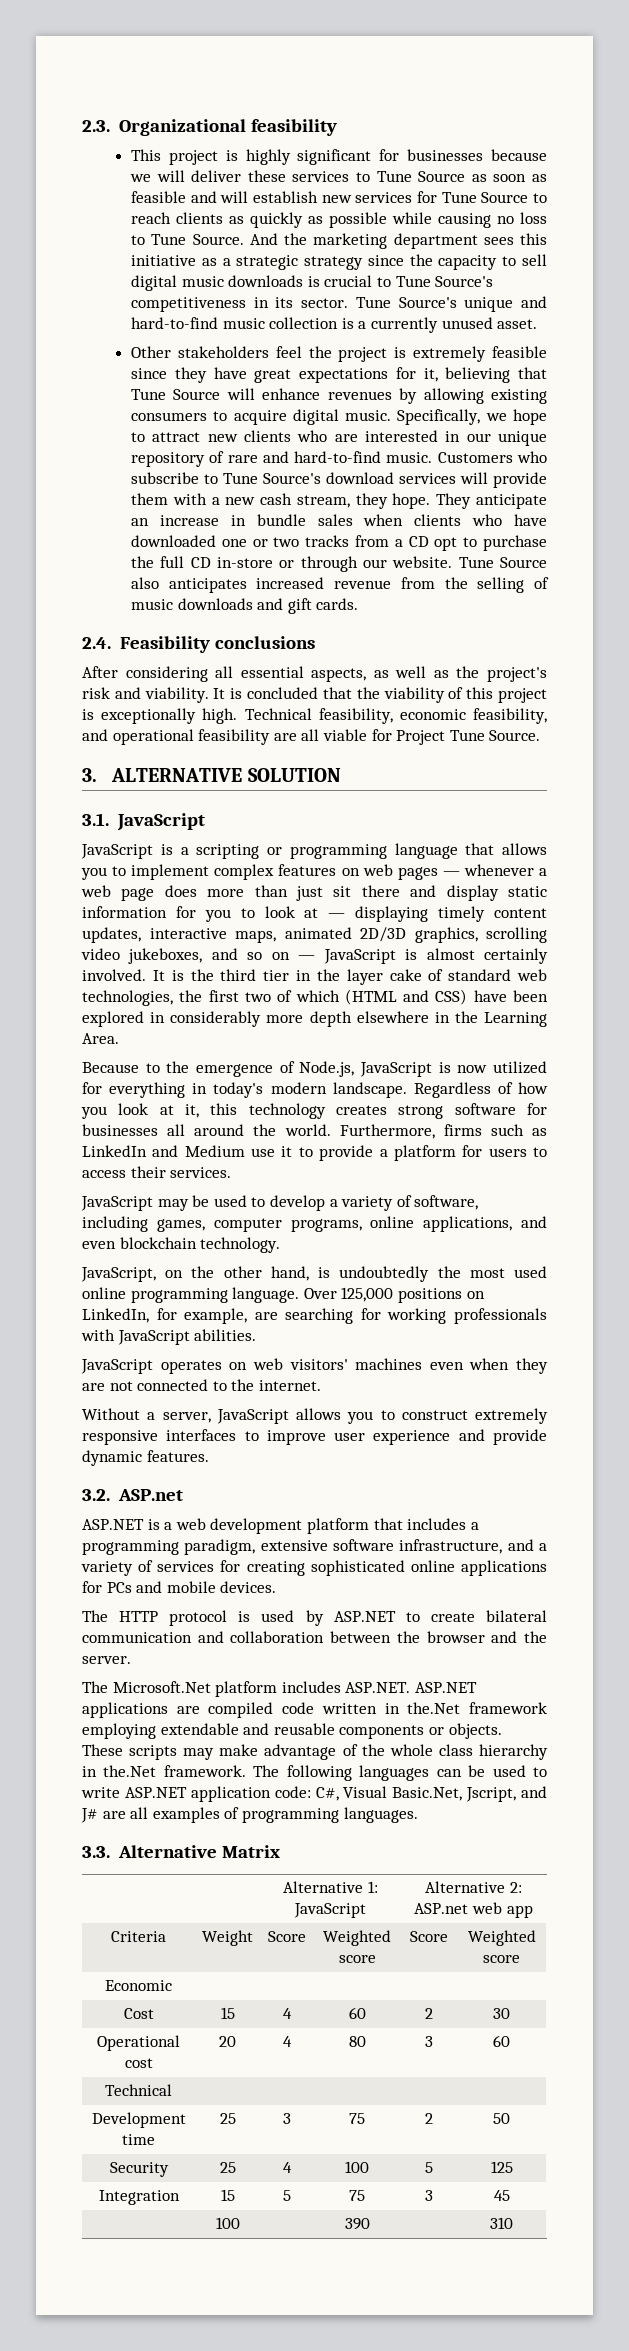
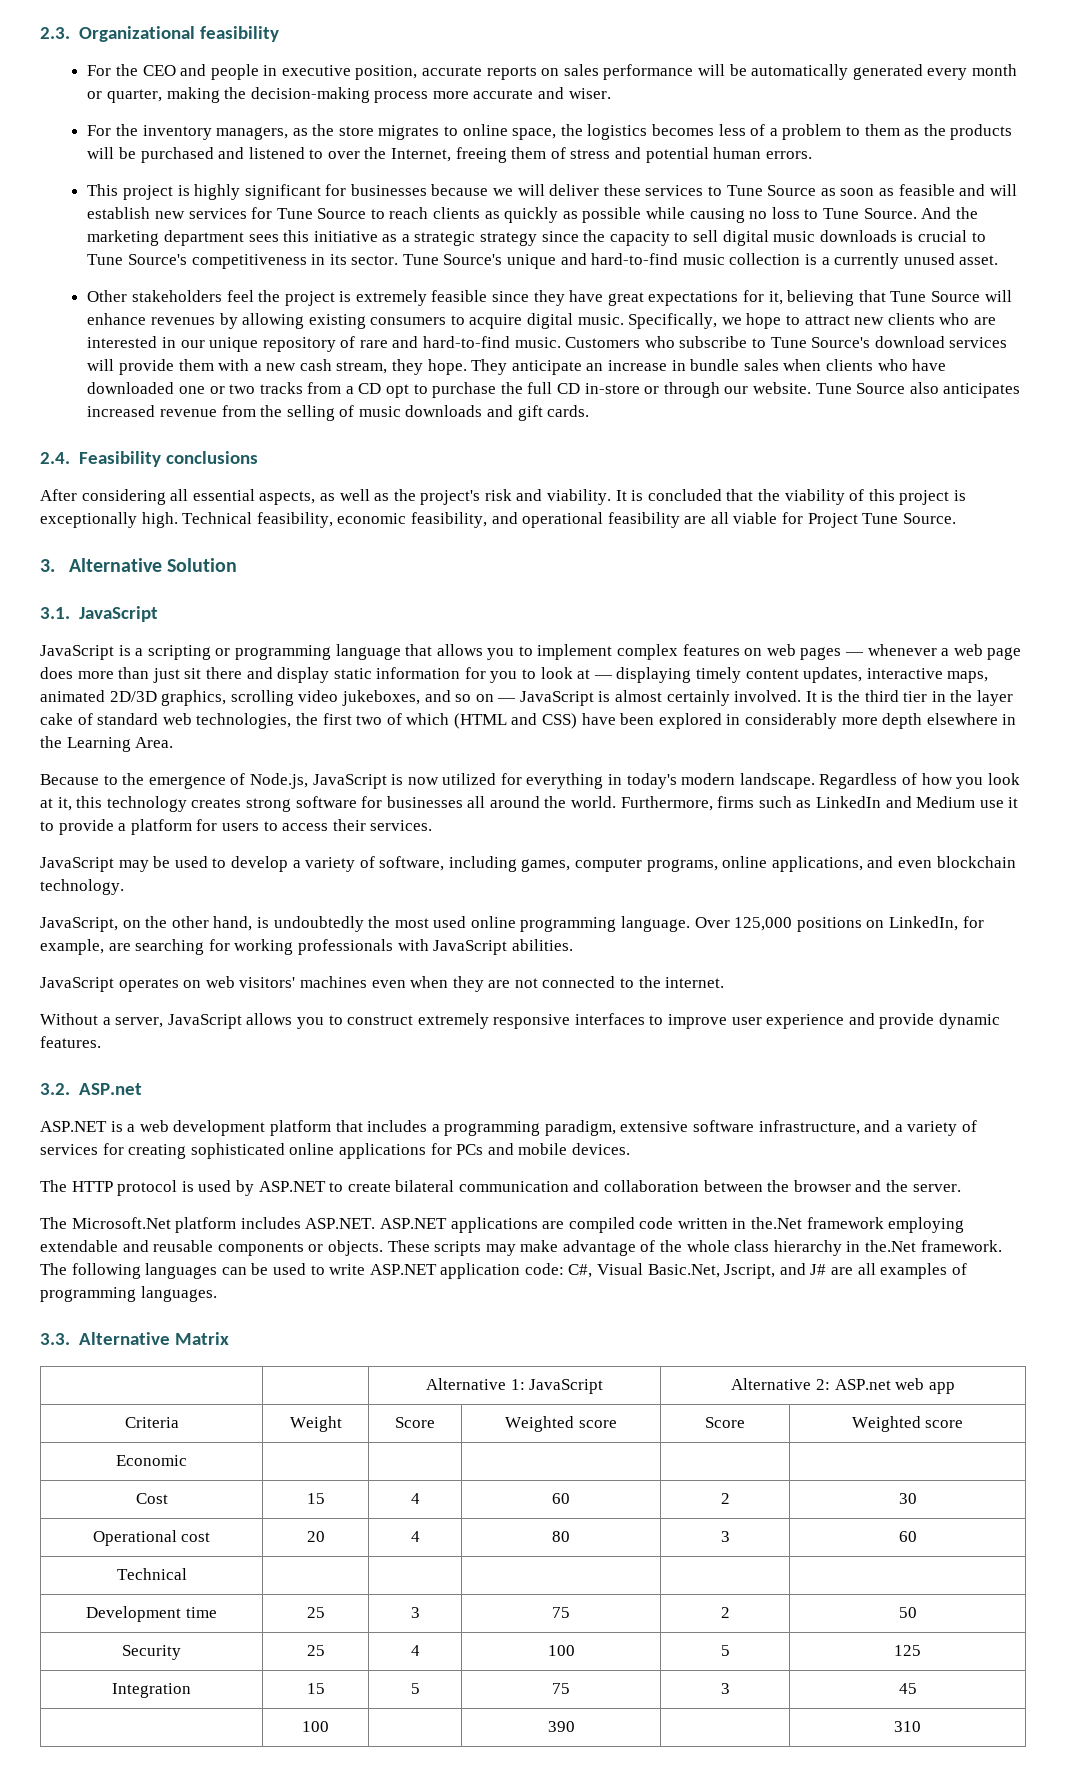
+ For the CEO and people in executive position, accurate reports on sales performance will be automatically generated every month or quarter, making the decision-making process more accurate and wiser.
+ For the inventory managers, as the store migrates to online space, the logistics becomes less of a problem to them as the products will be purchased and listened to over the Internet, freeing them of stress and potential human errors.
- 3. ALTERNATIVE SOLUTION
+ 3. Alternative Solution

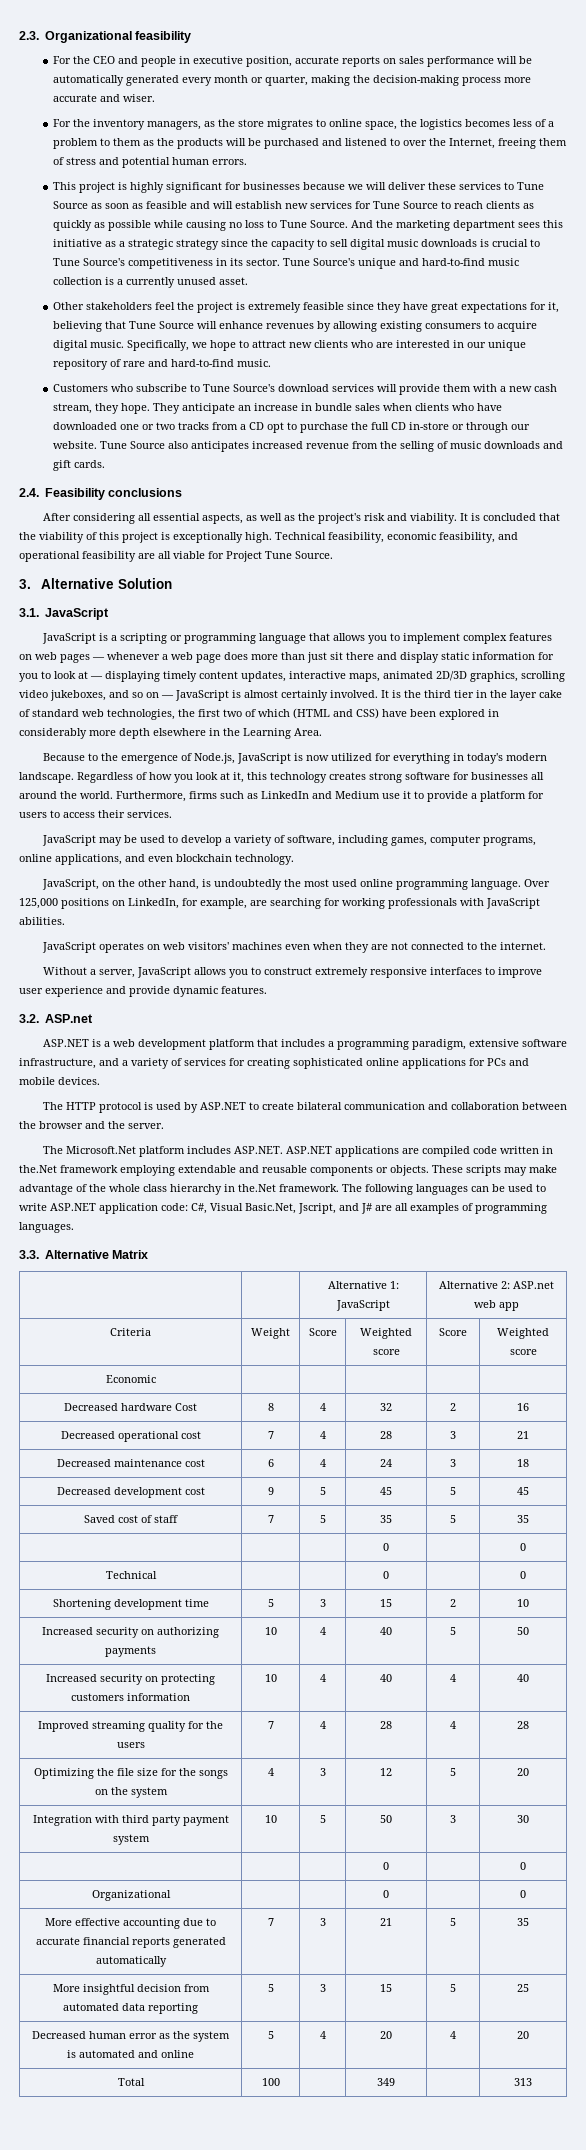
- Specifically, we hope to attract new clients who are interested in our unique repository of rare and hard-to-find music. Customers who subscribe to Tune Source's download services will provide them with a new cash stream, they hope.
+ Specifically, we hope to attract new clients who are interested in our unique repository of rare and hard-to-find music.
+ Customers who subscribe to Tune Source's download services will provide them with a new cash stream, they hope.
- Cost | 15 | 4 | 60 | 2 | 30
- Operational cost | 20 | 4 | 80 | 3 | 60
- Technical | | | | |
- Development time | 25 | 3 | 75 | 2 | 50
- Security | 25 | 4 | 100 | 5 | 125
- Integration | 15 | 5 | 75 | 3 | 45
- | 100 | | 390 | | 310
+ Decreased hardware Cost | 8 | 4 | 32 | 2 | 16
+ Decreased operational cost | 7 | 4 | 28 | 3 | 21
+ Decreased maintenance cost | 6 | 4 | 24 | 3 | 18
+ Decreased development cost | 9 | 5 | 45 | 5 | 45
+ Saved cost of staff | 7 | 5 | 35 | 5 | 35
+ | | | 0 | | 0
+ Technical | | | 0 | | 0
+ Shortening development time | 5 | 3 | 15 | 2 | 10
+ Increased security on authorizing payments | 10 | 4 | 40 | 5 | 50
+ Increased security on protecting customers information | 10 | 4 | 40 | 4 | 40
+ Improved streaming quality for the users | 7 | 4 | 28 | 4 | 28
+ Optimizing the file size for the songs on the system | 4 | 3 | 12 | 5 | 20
+ Integration with third party payment system | 10 | 5 | 50 | 3 | 30
+ | | | 0 | | 0
+ Organizational | | | 0 | | 0
+ More effective accounting due to accurate financial reports generated automatically | 7 | 3 | 21 | 5 | 35
+ More insightful decision from automated data reporting | 5 | 3 | 15 | 5 | 25
+ Decreased human error as the system is automated and online | 5 | 4 | 20 | 4 | 20
+ Total | 100 | | 349 | | 313

